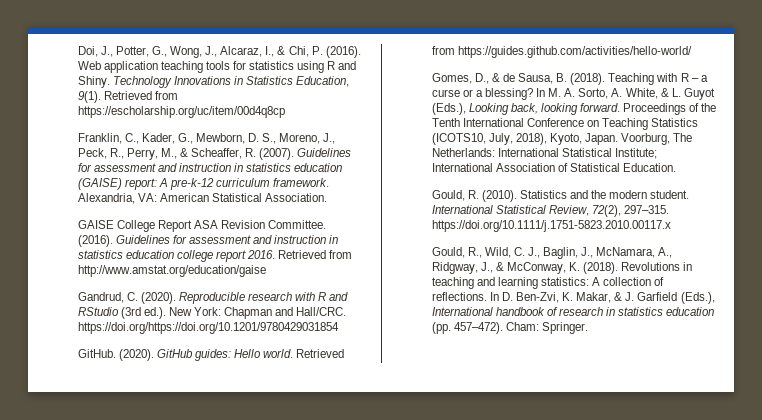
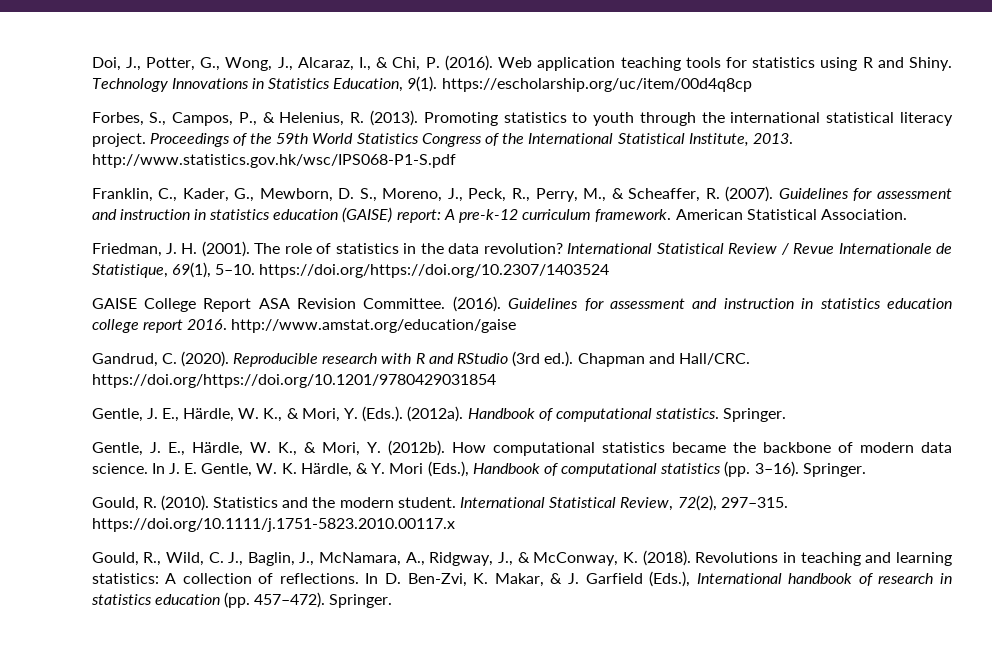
- Technology Innovations in Statistics Education, 9(1). Retrieved from https://escholarship.org/uc/item/00d4q8cp
+ Technology Innovations in Statistics Education, 9(1). https://escholarship.org/uc/item/00d4q8cp
+ Forbes, S., Campos, P., & Helenius, R. (2013). Promoting statistics to youth through the international statistical literacy project. Proceedings of the 59th World Statistics Congress of the International Statistical Institute, 2013. http://www.statistics.gov.hk/wsc/IPS068-P1-S.pdf
- Alexandria, VA: American Statistical Association.
+ American Statistical Association.
+ Friedman, J. H. (2001). The role of statistics in the data revolution? International Statistical Review / Revue Internationale de Statistique, 69(1), 5–10. https://doi.org/https://doi.org/10.2307/1403524
- Guidelines for assessment and instruction in statistics education college report 2016. Retrieved from http://www.amstat.org/education/gaise
+ Guidelines for assessment and instruction in statistics education college report 2016. http://www.amstat.org/education/gaise
- Reproducible research with R and RStudio (3rd ed.). New York: Chapman and Hall/CRC. https://doi.org/https://doi.org/10.1201/9780429031854
+ Reproducible research with R and RStudio (3rd ed.). Chapman and Hall/CRC. https://doi.org/https://doi.org/10.1201/9780429031854
- GitHub. (2020). GitHub guides: Hello world. Retrieved from https://guides.github.com/activities/hello-world/
- Gomes, D., & de Sausa, B. (2018). Teaching with R – a curse or a blessing? In M. A. Sorto, A. White, & L. Guyot (Eds.), Looking back, looking forward. Proceedings of the Tenth International Conference on Teaching Statistics (ICOTS10, July, 2018), Kyoto, Japan. Voorburg, The Netherlands: International Statistical Institute; International Association of Statistical Education.
+ Gentle, J. E., Härdle, W. K., & Mori, Y. (Eds.). (2012a). Handbook of computational statistics. Springer.
+ Gentle, J. E., Härdle, W. K., & Mori, Y. (2012b). How computational statistics became the backbone of modern data science. In J. E. Gentle, W. K. Härdle, & Y. Mori (Eds.), Handbook of computational statistics (pp. 3–16). Springer.
- In D. Ben-Zvi, K. Makar, & J. Garfield (Eds.), International handbook of research in statistics education (pp. 457–472). Cham: Springer.
+ In D. Ben-Zvi, K. Makar, & J. Garfield (Eds.), International handbook of research in statistics education (pp. 457–472). Springer.

